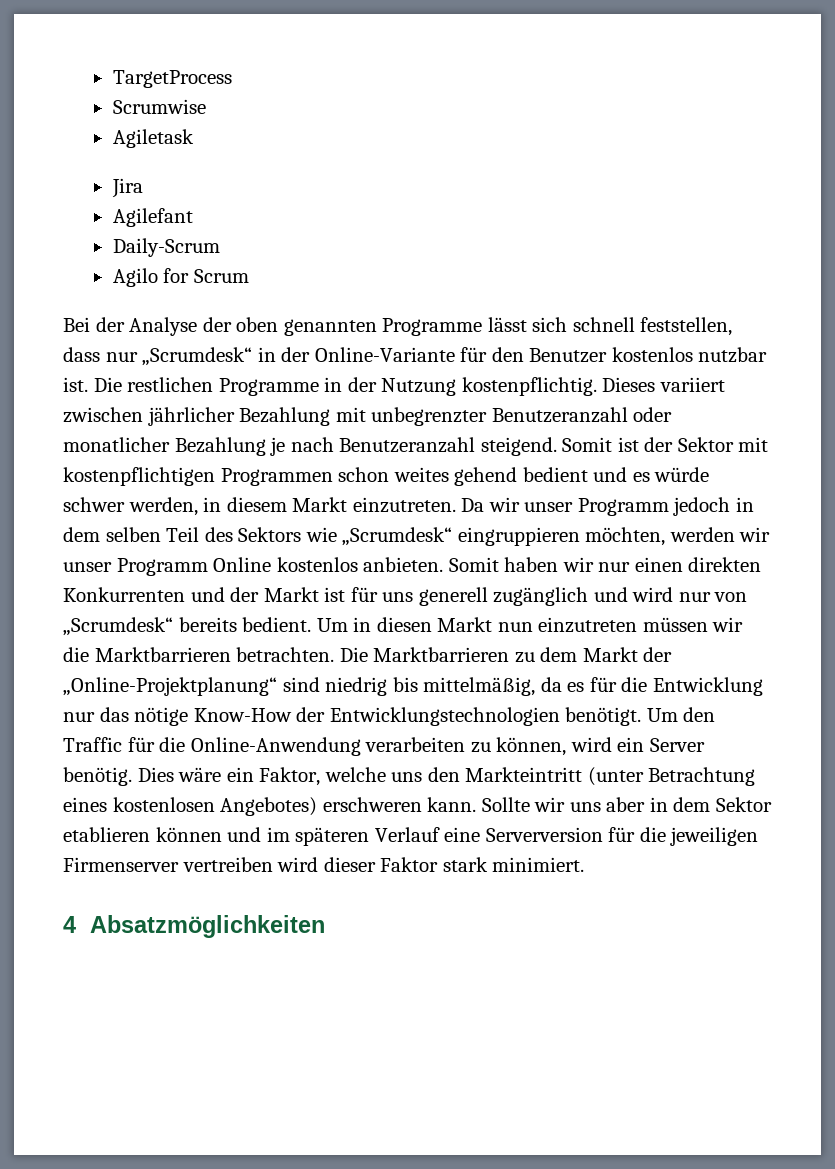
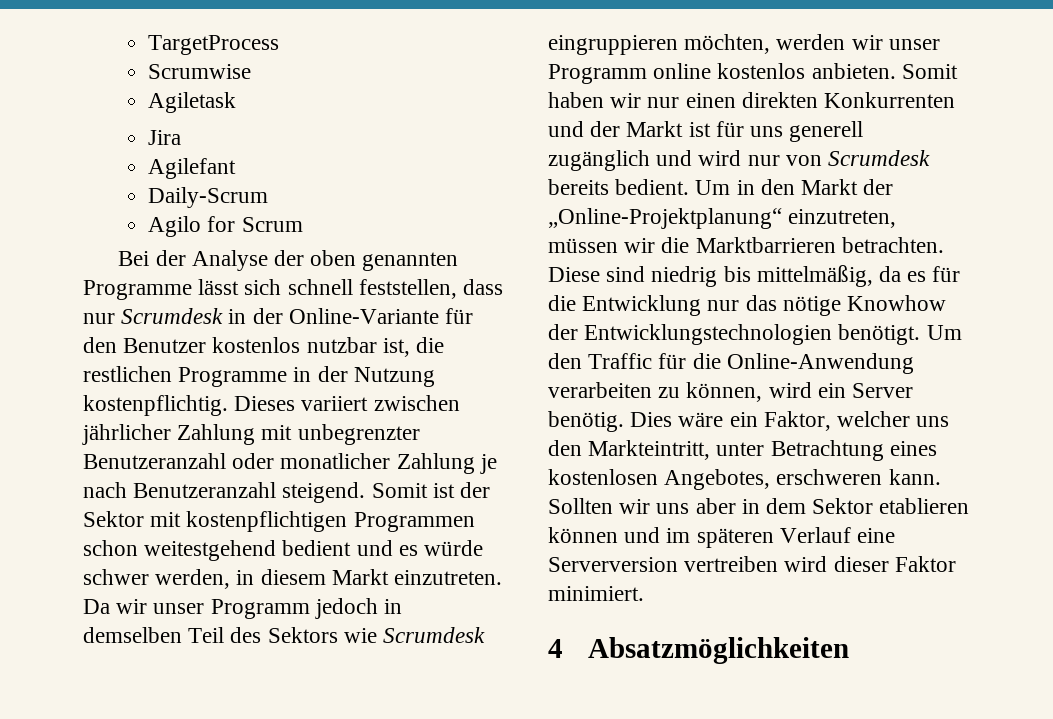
- Bei der Analyse der oben genannten Programme lässt sich schnell feststellen, dass nur „Scrumdesk“ in der Online-Variante für den Benutzer kostenlos nutzbar ist. Die restlichen Programme in der Nutzung kostenpflichtig.
+ Bei der Analyse der oben genannten Programme lässt sich schnell feststellen, dass nur Scrumdesk in der Online-Variante für den Benutzer kostenlos nutzbar ist, die restlichen Programme in der Nutzung kostenpflichtig.
- Dieses variiert zwischen jährlicher Bezahlung mit unbegrenzter Benutzeranzahl oder monatlicher Bezahlung je nach Benutzeranzahl steigend.
+ Dieses variiert zwischen jährlicher Zahlung mit unbegrenzter Benutzeranzahl oder monatlicher Zahlung je nach Benutzeranzahl steigend.
- Somit ist der Sektor mit kostenpflichtigen Programmen schon weites gehend bedient und es würde schwer werden, in diesem Markt einzutreten.
+ Somit ist der Sektor mit kostenpflichtigen Programmen schon weitestgehend bedient und es würde schwer werden, in diesem Markt einzutreten.
- Da wir unser Programm jedoch in dem selben Teil des Sektors wie „Scrumdesk“ eingruppieren möchten, werden wir unser Programm Online kostenlos anbieten.
+ Da wir unser Programm jedoch in demselben Teil des Sektors wie Scrumdesk eingruppieren möchten, werden wir unser Programm online kostenlos anbieten.
- Somit haben wir nur einen direkten Konkurrenten und der Markt ist für uns generell zugänglich und wird nur von „Scrumdesk“ bereits bedient.
+ Somit haben wir nur einen direkten Konkurrenten und der Markt ist für uns generell zugänglich und wird nur von Scrumdesk bereits bedient.
- Um in diesen Markt nun einzutreten müssen wir die Marktbarrieren betrachten.
+ Um in den Markt der „Online-Projektplanung“ einzutreten, müssen wir die Marktbarrieren betrachten.
- Die Marktbarrieren zu dem Markt der „Online-Projektplanung“ sind niedrig bis mittelmäßig, da es für die Entwicklung nur das nötige Know-How der Entwicklungstechnologien benötigt.
+ Diese sind niedrig bis mittelmäßig, da es für die Entwicklung nur das nötige Knowhow der Entwicklungstechnologien benötigt.
- Dies wäre ein Faktor, welche uns den Markteintritt (unter Betrachtung eines kostenlosen Angebotes) erschweren kann.
+ Dies wäre ein Faktor, welcher uns den Markteintritt, unter Betrachtung eines kostenlosen Angebotes, erschweren kann.
- Sollte wir uns aber in dem Sektor etablieren können und im späteren Verlauf eine Serverversion für die jeweiligen Firmenserver vertreiben wird dieser Faktor stark minimiert.
+ Sollten wir uns aber in dem Sektor etablieren können und im späteren Verlauf eine Serverversion vertreiben wird dieser Faktor minimiert.

